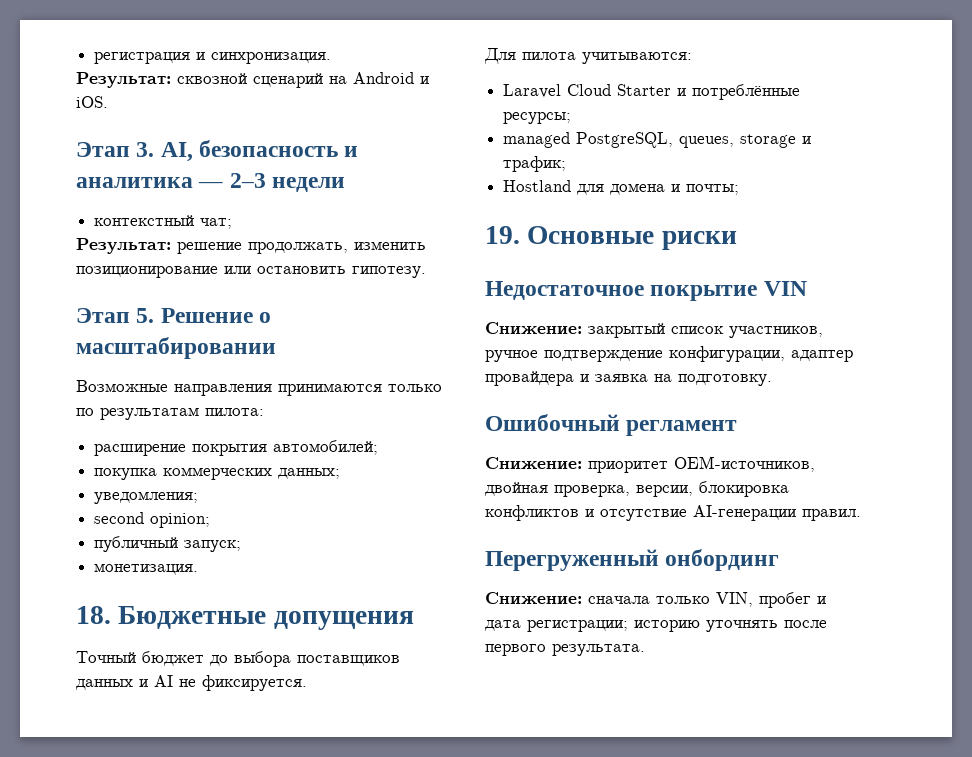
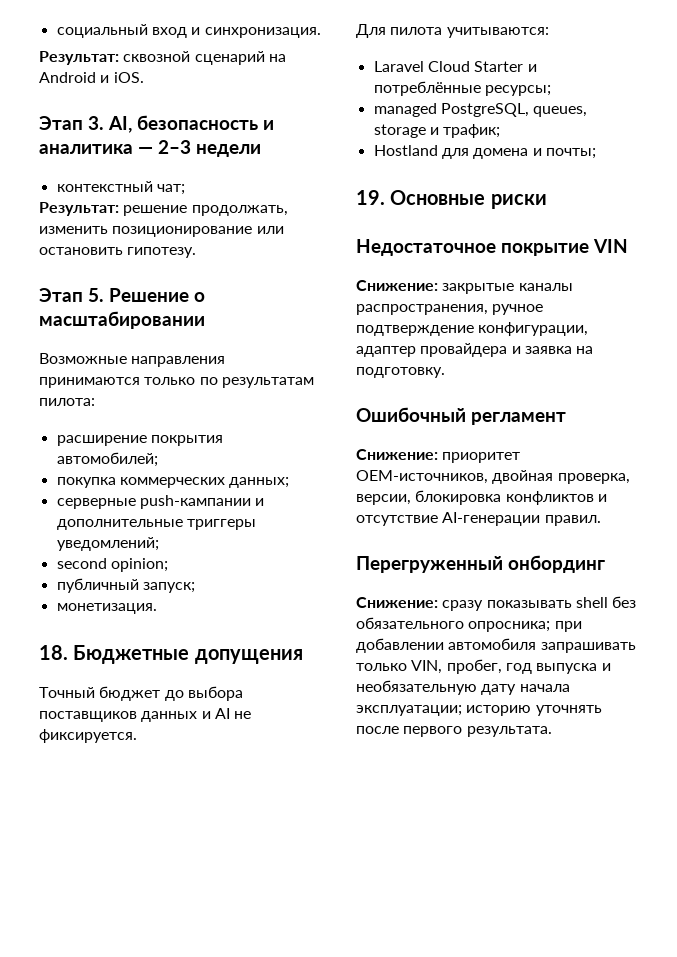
- регистрация и синхронизация.
+ социальный вход и синхронизация.
- уведомления;
+ серверные push-кампании и дополнительные триггеры уведомлений;
- Снижение: закрытый список участников, ручное подтверждение конфигурации, адаптер провайдера и заявка на подготовку.
+ Снижение: закрытые каналы распространения, ручное подтверждение конфигурации, адаптер провайдера и заявка на подготовку.
- Снижение: сначала только VIN, пробег и дата регистрации; историю уточнять после первого результата.
+ Снижение: сразу показывать shell без обязательного опросника; при добавлении автомобиля запрашивать только VIN, пробег, год выпуска и необязательную дату начала эксплуатации; историю уточнять после первого результата.

